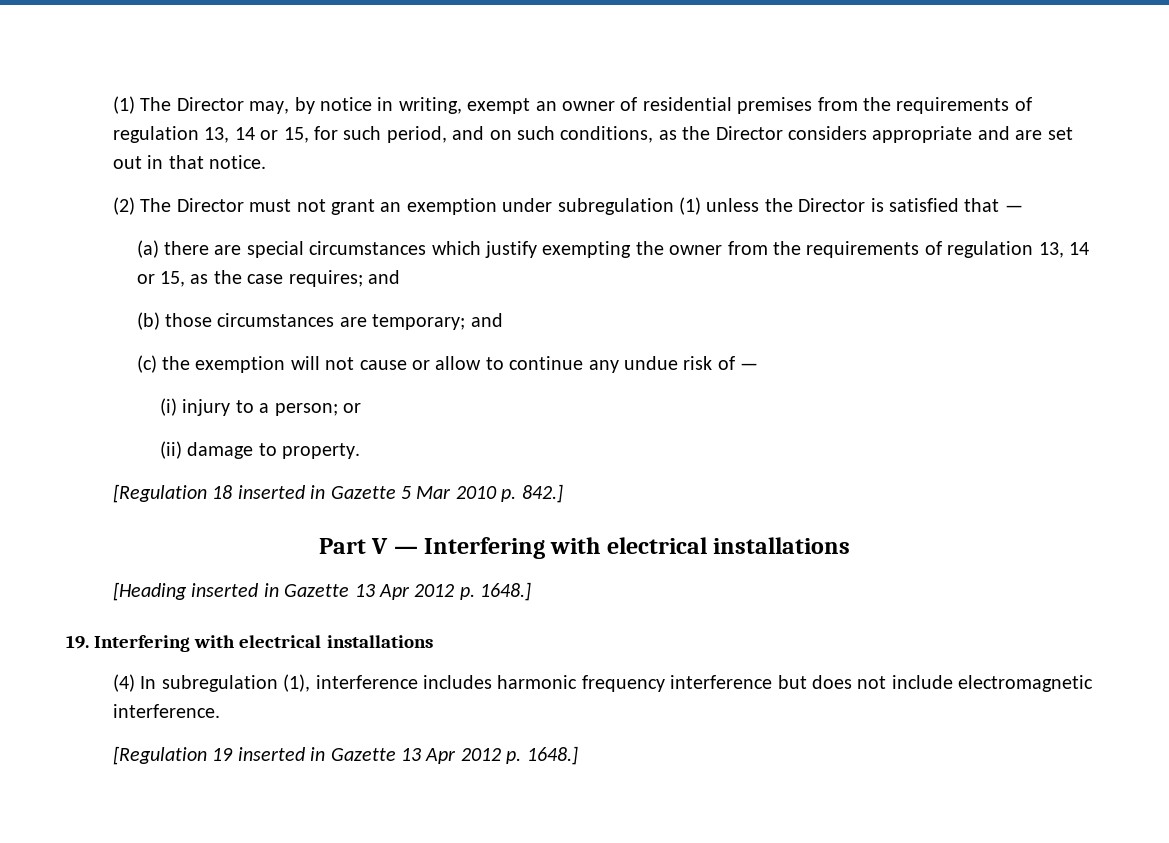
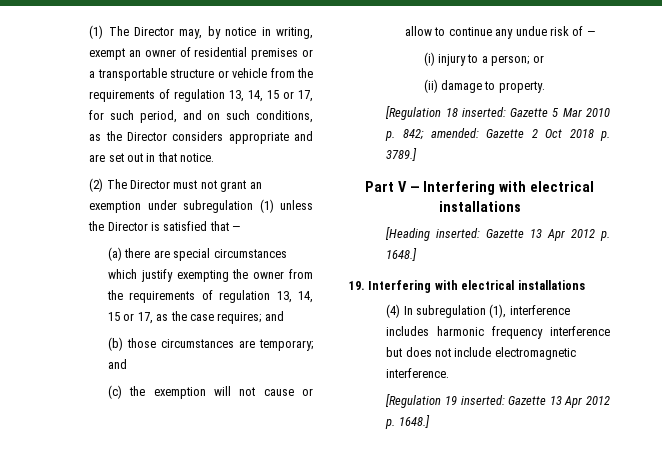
- (1) The Director may, by notice in writing, exempt an owner of residential premises from the requirements of regulation 13, 14 or 15, for such period, and on such conditions, as the Director considers appropriate and are set out in that notice.
+ (1) The Director may, by notice in writing, exempt an owner of residential premises or a transportable structure or vehicle from the requirements of regulation 13, 14, 15 or 17, for such period, and on such conditions, as the Director considers appropriate and are set out in that notice.
- (a) there are special circumstances which justify exempting the owner from the requirements of regulation 13, 14 or 15, as the case requires; and
+ (a) there are special circumstances which justify exempting the owner from the requirements of regulation 13, 14, 15 or 17, as the case requires; and
- [Regulation 18 inserted in Gazette 5 Mar 2010 p. 842.]
+ [Regulation 18 inserted: Gazette 5 Mar 2010 p. 842; amended: Gazette 2 Oct 2018 p. 3789.]
- [Heading inserted in Gazette 13 Apr 2012 p. 1648.]
+ [Heading inserted: Gazette 13 Apr 2012 p. 1648.]
- [Regulation 19 inserted in Gazette 13 Apr 2012 p. 1648.]
+ [Regulation 19 inserted: Gazette 13 Apr 2012 p. 1648.]

